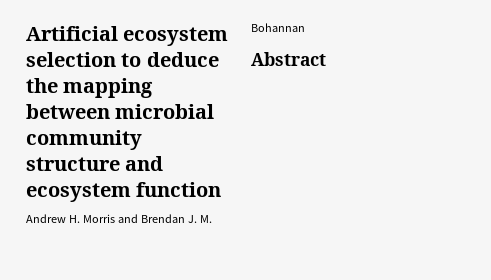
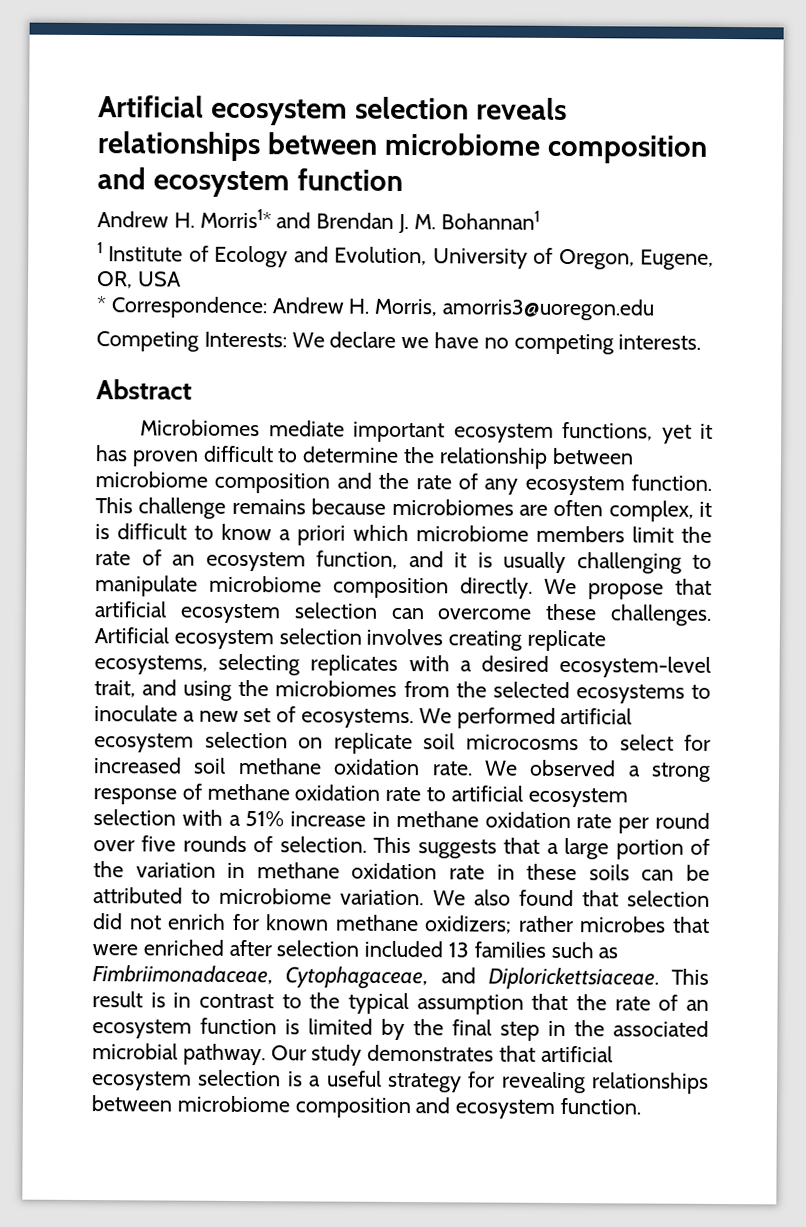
- Artificial ecosystem selection to deduce the mapping between microbial community structure and ecosystem function
+ Artificial ecosystem selection reveals relationships between microbiome composition and ecosystem function
- Andrew H. Morris and Brendan J. M. Bohannan
+ Andrew H. Morris1* and Brendan J. M. Bohannan1
+ 1 Institute of Ecology and Evolution, University of Oregon, Eugene, OR, USA
+ * Correspondence: Andrew H. Morris, amorris3@uoregon.edu
+ Competing Interests: We declare we have no competing interests.
  Abstract
+ Microbiomes mediate important ecosystem functions, yet it has proven difficult to determine the relationship between microbiome composition and the rate of any ecosystem function. This challenge remains because microbiomes are often complex, it is difficult to know a priori which microbiome members limit the rate of an ecosystem function, and it is usually challenging to manipulate microbiome composition directly. We propose that artificial ecosystem selection can overcome these challenges. Artificial ecosystem selection involves creating replicate ecosystems, selecting replicates with a desired ecosystem-level trait, and using the microbiomes from the selected ecosystems to inoculate a new set of ecosystems. We performed artificial ecosystem selection on replicate soil microcosms to select for increased soil methane oxidation rate. We observed a strong response of methane oxidation rate to artificial ecosystem selection with a 51% increase in methane oxidation rate per round over five rounds of selection. This suggests that a large portion of the variation in methane oxidation rate in these soils can be attributed to microbiome variation. We also found that selection did not enrich for known methane oxidizers; rather microbes that were enriched after selection included 13 families such as Fimbriimonadaceae, Cytophagaceae, and Diplorickettsiaceae. This result is in contrast to the typical assumption that the rate of an ecosystem function is limited by the final step in the associated microbial pathway. Our study demonstrates that artificial ecosystem selection is a useful strategy for revealing relationships between microbiome composition and ecosystem function.

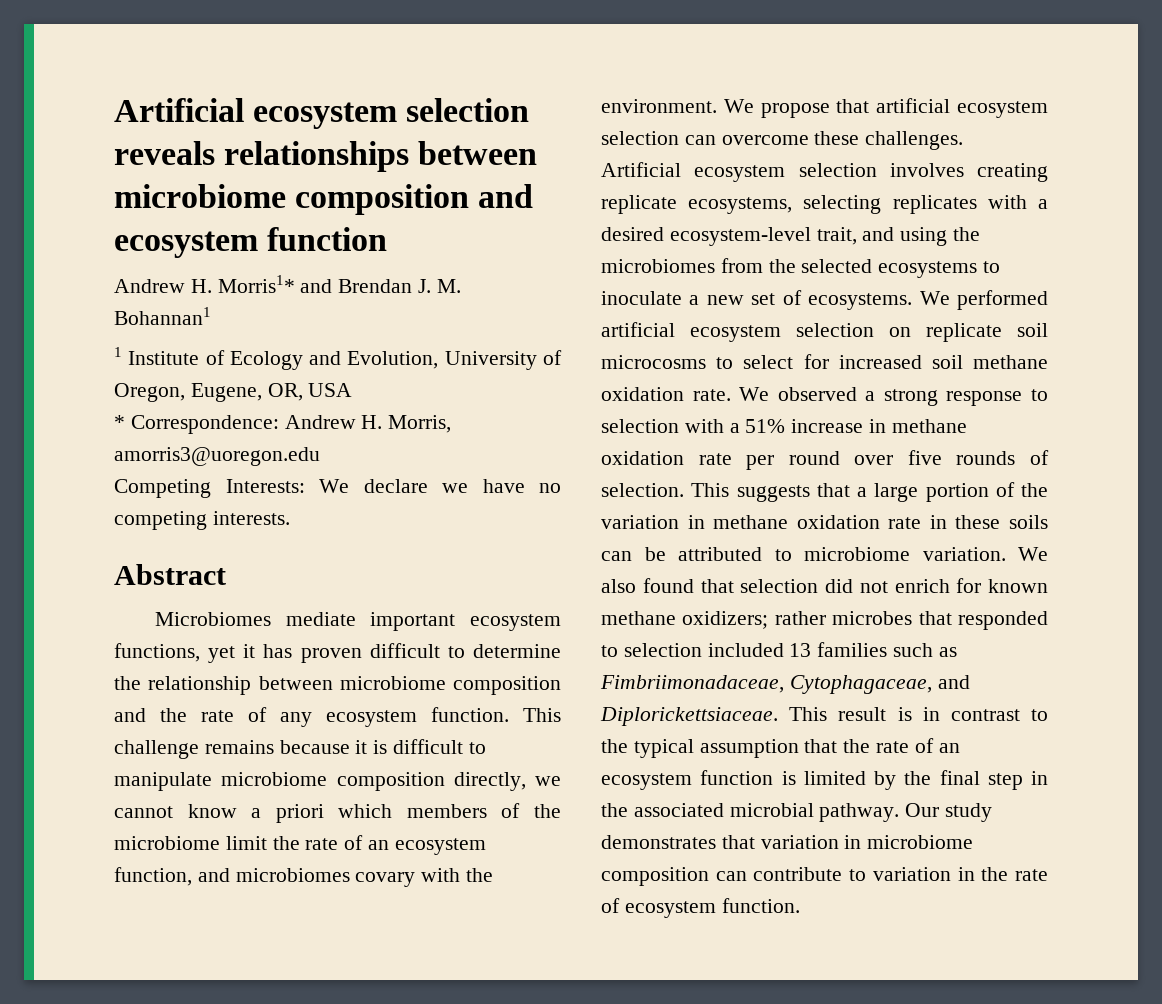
- This challenge remains because microbiomes are often complex, it is difficult to know a priori which microbiome members limit the rate of an ecosystem function, and it is usually challenging to manipulate microbiome composition directly.
+ This challenge remains because it is difficult to manipulate microbiome composition directly, we cannot know a priori which members of the microbiome limit the rate of an ecosystem function, and microbiomes covary with the environment.
- We observed a strong response of methane oxidation rate to artificial ecosystem selection with a 51% increase in methane oxidation rate per round over five rounds of selection.
+ We observed a strong response to selection with a 51% increase in methane oxidation rate per round over five rounds of selection.
- We also found that selection did not enrich for known methane oxidizers; rather microbes that were enriched after selection included 13 families such as Fimbriimonadaceae, Cytophagaceae, and Diplorickettsiaceae.
+ We also found that selection did not enrich for known methane oxidizers; rather microbes that responded to selection included 13 families such as Fimbriimonadaceae, Cytophagaceae, and Diplorickettsiaceae.
- Our study demonstrates that artificial ecosystem selection is a useful strategy for revealing relationships between microbiome composition and ecosystem function.
+ Our study demonstrates that variation in microbiome composition can contribute to variation in the rate of ecosystem function.

